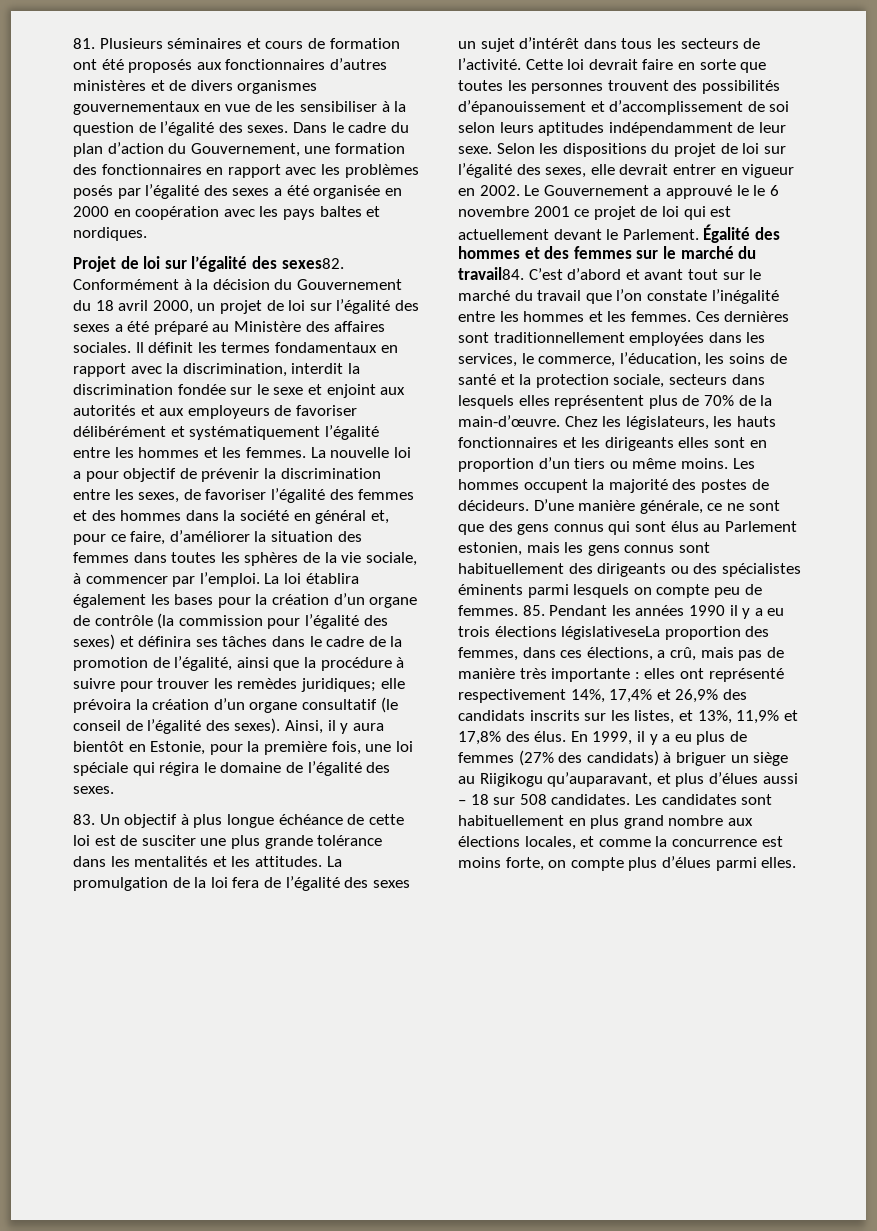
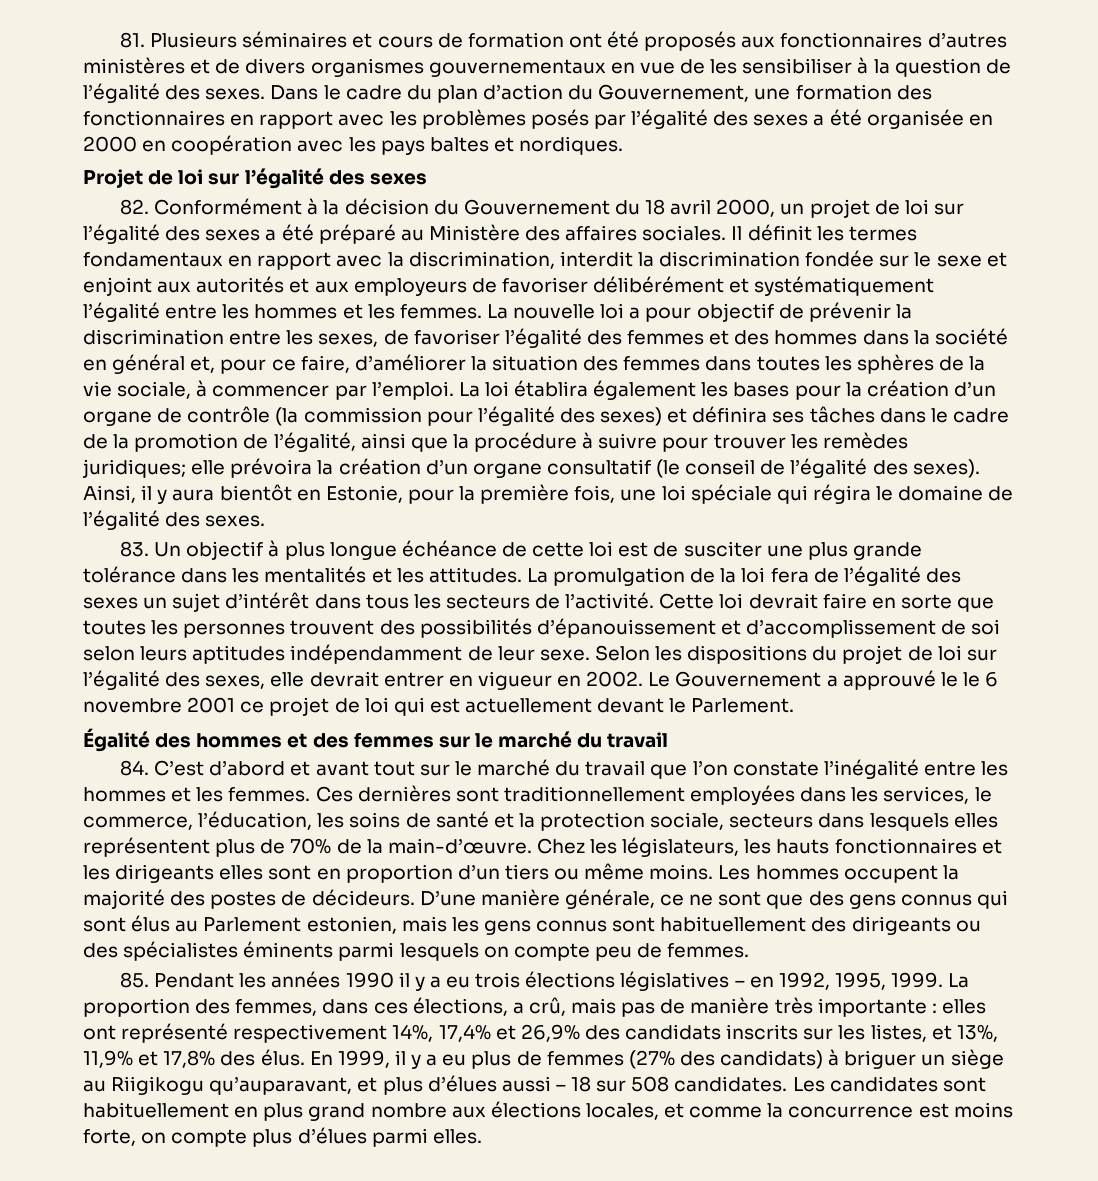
- Projet de loi sur l’égalité des sexes82. Conformément à la décision du Gouvernement du 18 avril 2000, un projet de loi sur l’égalité des sexes a été préparé au Ministère des affaires sociales.
+ Projet de loi sur l’égalité des sexes
+ 82. Conformément à la décision du Gouvernement du 18 avril 2000, un projet de loi sur l’égalité des sexes a été préparé au Ministère des affaires sociales.
- Le Gouvernement a approuvé le le 6 novembre 2001 ce projet de loi qui est actuellement devant le Parlement. Égalité des hommes et des femmes sur le marché du travail84. C’est d’abord et avant tout sur le marché du travail que l’on constate l’inégalité entre les hommes et les femmes.
+ Le Gouvernement a approuvé le le 6 novembre 2001 ce projet de loi qui est actuellement devant le Parlement.
+ Égalité des hommes et des femmes sur le marché du travail
+ 84. C’est d’abord et avant tout sur le marché du travail que l’on constate l’inégalité entre les hommes et les femmes.
- D’une manière générale, ce ne sont que des gens connus qui sont élus au Parlement estonien, mais les gens connus sont habituellement des dirigeants ou des spécialistes éminents parmi lesquels on compte peu de femmes. 85. Pendant les années 1990 il y a eu trois élections législativeseLa proportion des femmes, dans ces élections, a crû, mais pas de manière très importante :
+ D’une manière générale, ce ne sont que des gens connus qui sont élus au Parlement estonien, mais les gens connus sont habituellement des dirigeants ou des spécialistes éminents parmi lesquels on compte peu de femmes.
+ 85. Pendant les années 1990 il y a eu trois élections législatives – en 1992, 1995, 1999. La proportion des femmes, dans ces élections, a crû, mais pas de manière très importante :

